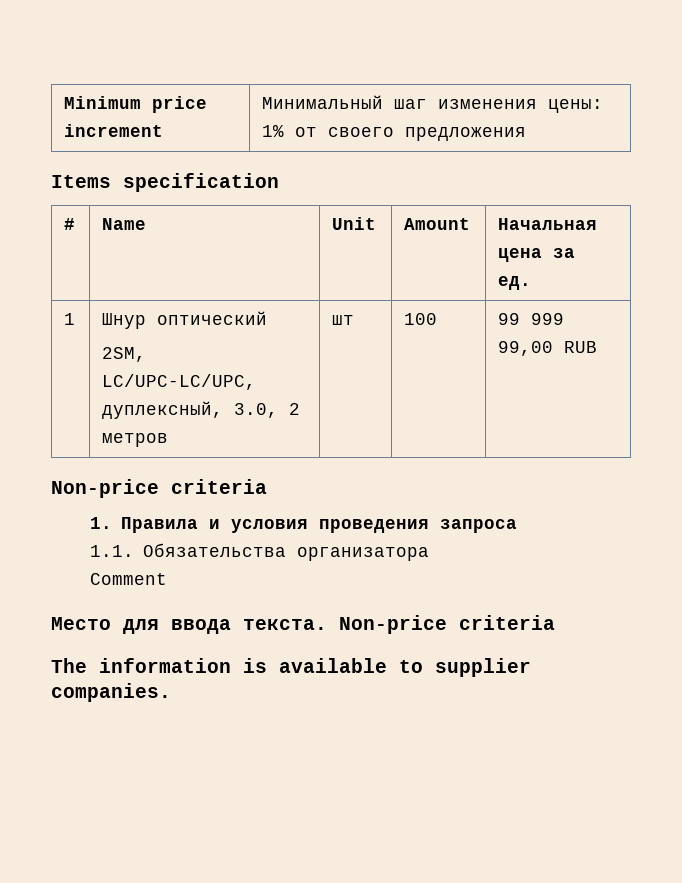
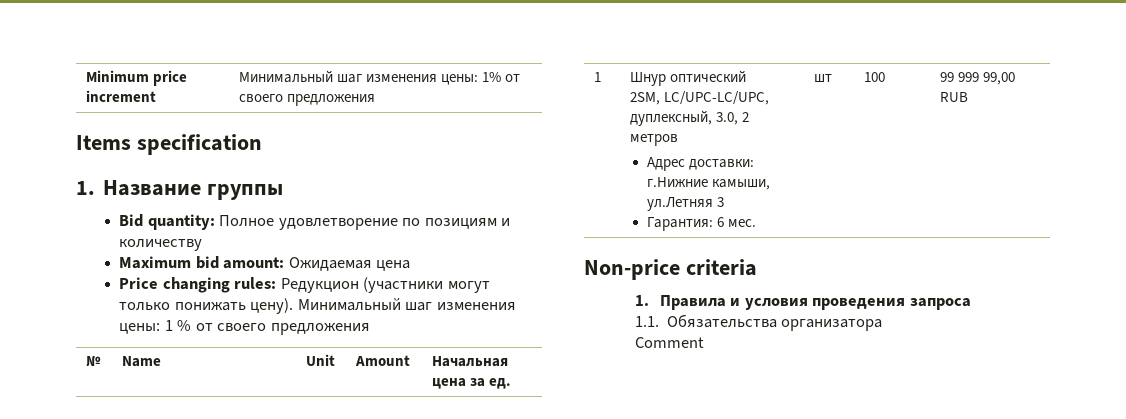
- # | Name | Unit | Amount | Начальная цена за ед.
+ 1. Название группы
+ Bid quantity: Полное удовлетворение по позициям и количеству
+ Maximum bid amount: Ожидаемая цена
+ Price changing rules: Редукцион (участники могут только понижать цену). Минимальный шаг изменения цены: 1 % от своего предложения
+ № | Name | Unit | Amount | Начальная цена за ед.
  1 | Шнур оптический
- 2SM, LC/UPC-LC/UPC, дуплексный, 3.0, 2 метров | шт | 100 | 99 999 99,00 RUB
+ 2SM, LC/UPC-LC/UPC, дуплексный, 3.0, 2 метров
+ Адрес доставки: г.Нижние камыши, ул.Летняя 3
+ Гарантия: 6 мес. | шт | 100 | 99 999 99,00 RUB
- Место для ввода текста. Non-price criteria
- The information is available to supplier companies.

